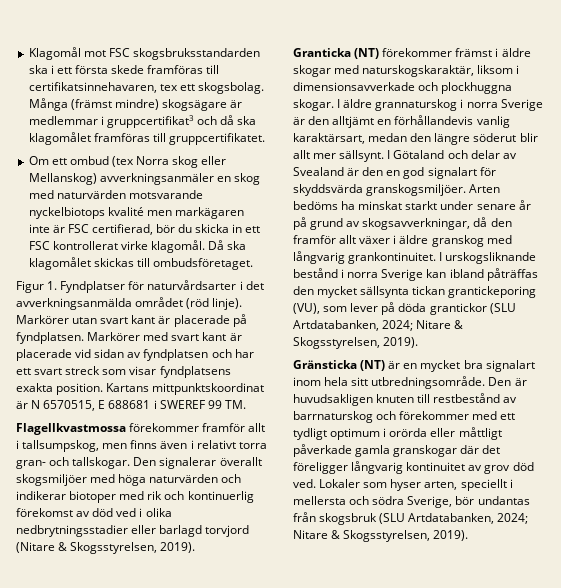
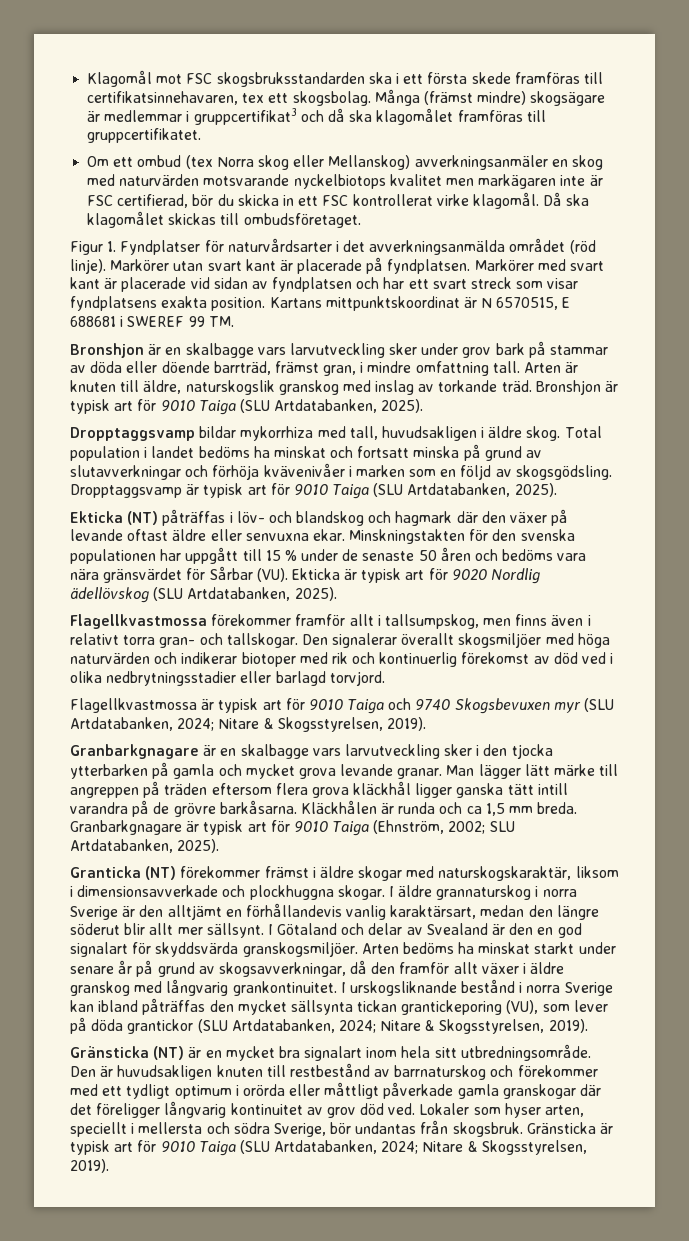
- Om ett ombud (tex Norra skog eller Mellanskog) avverkningsanmäler en skog med naturvärden motsvarande nyckelbiotops kvalité men markägaren inte är FSC certifierad, bör du skicka in ett FSC kontrollerat virke klagomål.
+ Om ett ombud (tex Norra skog eller Mellanskog) avverkningsanmäler en skog med naturvärden motsvarande nyckelbiotops kvalitet men markägaren inte är FSC certifierad, bör du skicka in ett FSC kontrollerat virke klagomål.
+ Bronshjon är en skalbagge vars larvutveckling sker under grov bark på stammar av döda eller döende barrträd, främst gran, i mindre omfattning tall. Arten är knuten till äldre, naturskogslik granskog med inslag av torkande träd. Bronshjon är typisk art för 9010 Taiga (SLU Artdatabanken, 2025).
+ Dropptaggsvamp bildar mykorrhiza med tall, huvudsakligen i äldre skog. Total population i landet bedöms ha minskat och fortsatt minska på grund av slutavverkningar och förhöja kvävenivåer i marken som en följd av skogsgödsling. Dropptaggsvamp är typisk art för 9010 Taiga (SLU Artdatabanken, 2025).
+ Ekticka (NT) påträffas i löv- och blandskog och hagmark där den växer på levande oftast äldre eller senvuxna ekar. Minskningstakten för den svenska populationen har uppgått till 15 % under de senaste 50 åren och bedöms vara nära gränsvärdet för Sårbar (VU). Ekticka är typisk art för 9020 Nordlig ädellövskog (SLU Artdatabanken, 2025).
- Den signalerar överallt skogsmiljöer med höga naturvärden och indikerar biotoper med rik och kontinuerlig förekomst av död ved i olika nedbrytningsstadier eller barlagd torvjord (Nitare & Skogsstyrelsen, 2019).
+ Den signalerar överallt skogsmiljöer med höga naturvärden och indikerar biotoper med rik och kontinuerlig förekomst av död ved i olika nedbrytningsstadier eller barlagd torvjord.
+ Flagellkvastmossa är typisk art för 9010 Taiga och 9740 Skogsbevuxen myr (SLU Artdatabanken, 2024; Nitare & Skogsstyrelsen, 2019).
+ Granbarkgnagare är en skalbagge vars larvutveckling sker i den tjocka ytterbarken på gamla och mycket grova levande granar. Man lägger lätt märke till angreppen på träden eftersom flera grova kläckhål ligger ganska tätt intill varandra på de grövre barkåsarna. Kläckhålen är runda och ca 1,5 mm breda. Granbarkgnagare är typisk art för 9010 Taiga (Ehnström, 2002; SLU Artdatabanken, 2025).
- Lokaler som hyser arten, speciellt i mellersta och södra Sverige, bör undantas från skogsbruk (SLU Artdatabanken, 2024; Nitare & Skogsstyrelsen, 2019).
+ Lokaler som hyser arten, speciellt i mellersta och södra Sverige, bör undantas från skogsbruk. Gränsticka är typisk art för 9010 Taiga (SLU Artdatabanken, 2024; Nitare & Skogsstyrelsen, 2019).

